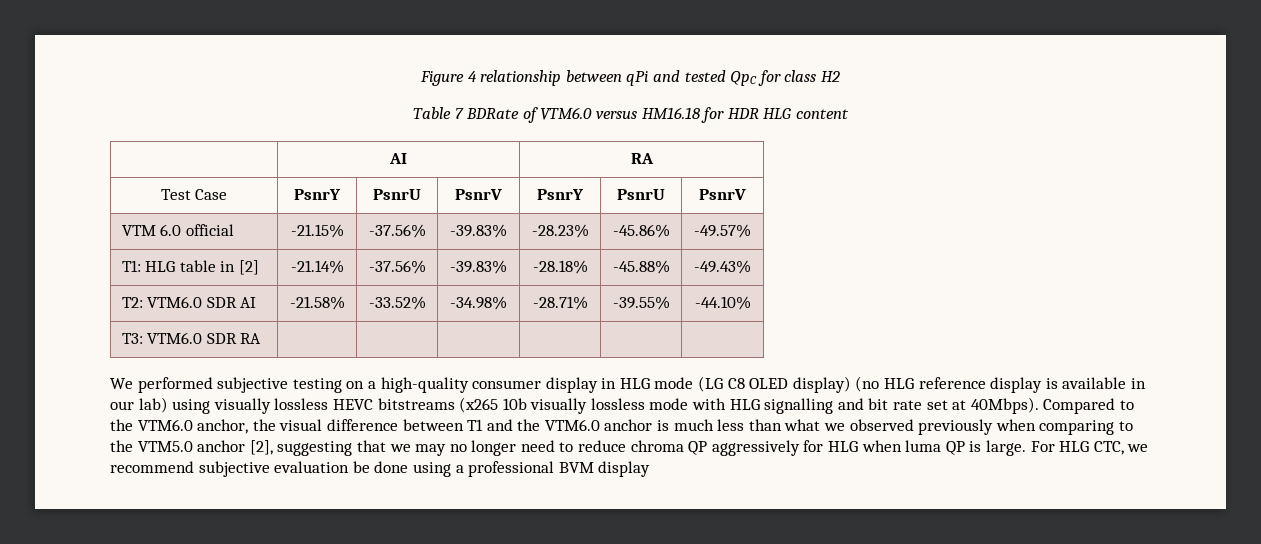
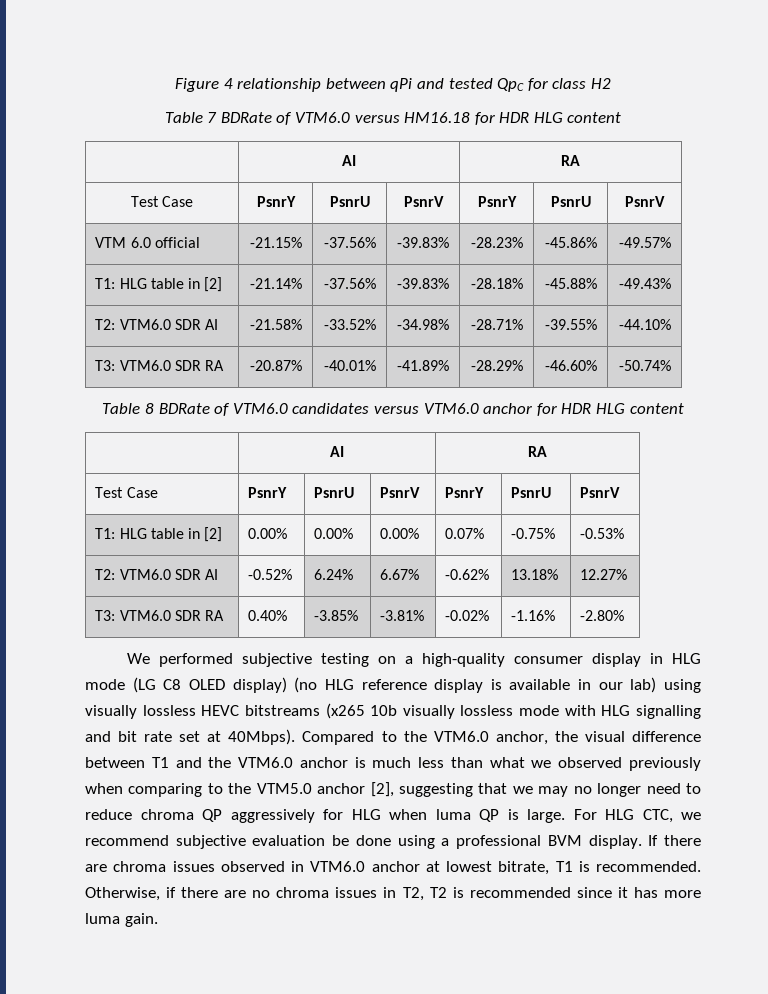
- T3: VTM6.0 SDR RA | | | | | |
+ T3: VTM6.0 SDR RA | -20.87% | -40.01% | -41.89% | -28.29% | -46.60% | -50.74%
+ Table 8 BDRate of VTM6.0 candidates versus VTM6.0 anchor for HDR HLG content
+ | AI | RA
+ Test Case | PsnrY | PsnrU | PsnrV | PsnrY | PsnrU | PsnrV
+ T1: HLG table in [2] | 0.00% | 0.00% | 0.00% | 0.07% | -0.75% | -0.53%
+ T2: VTM6.0 SDR AI | -0.52% | 6.24% | 6.67% | -0.62% | 13.18% | 12.27%
+ T3: VTM6.0 SDR RA | 0.40% | -3.85% | -3.81% | -0.02% | -1.16% | -2.80%
- For HLG CTC, we recommend subjective evaluation be done using a professional BVM display
+ For HLG CTC, we recommend subjective evaluation be done using a professional BVM display. If there are chroma issues observed in VTM6.0 anchor at lowest bitrate, T1 is recommended. Otherwise, if there are no chroma issues in T2, T2 is recommended since it has more luma gain.

